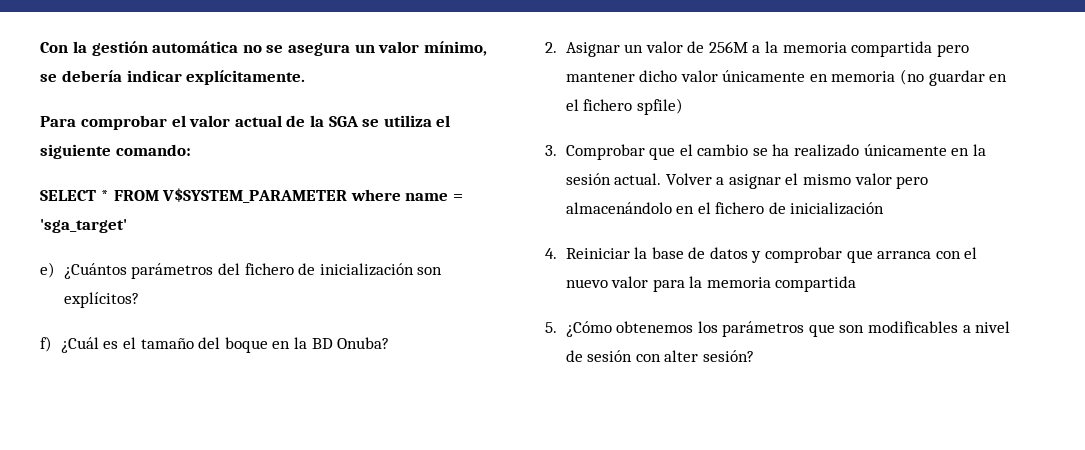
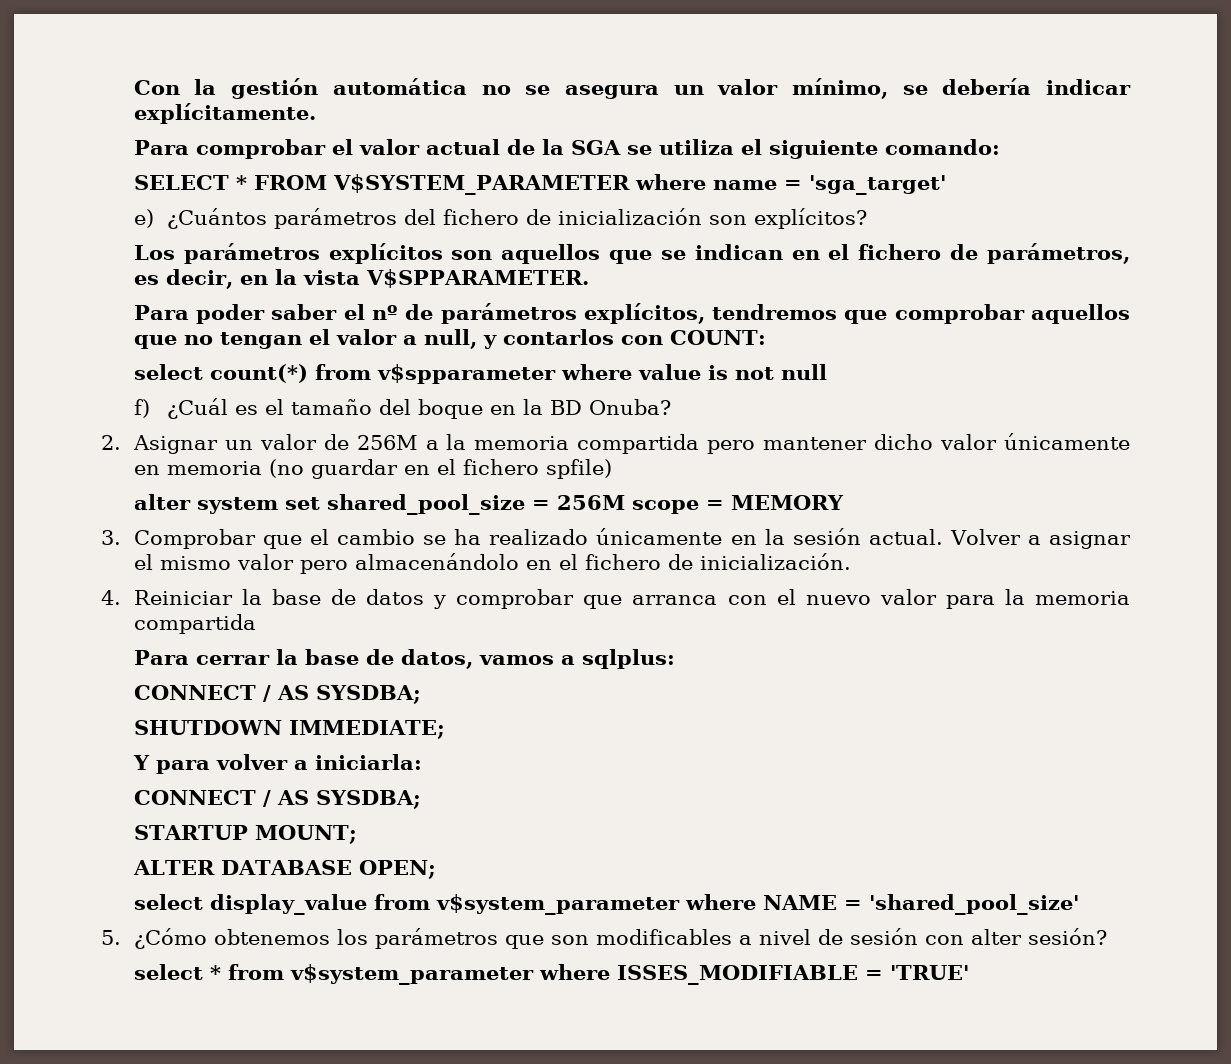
+ Los parámetros explícitos son aquellos que se indican en el fichero de parámetros, es decir, en la vista V$SPPARAMETER.
+ Para poder saber el nº de parámetros explícitos, tendremos que comprobar aquellos que no tengan el valor a null, y contarlos con COUNT:
+ select count(*) from v$spparameter where value is not null
+ alter system set shared_pool_size = 256M scope = MEMORY
- Volver a asignar el mismo valor pero almacenándolo en el fichero de inicialización
+ Volver a asignar el mismo valor pero almacenándolo en el fichero de inicialización.
+ Para cerrar la base de datos, vamos a sqlplus:
+ CONNECT / AS SYSDBA;
+ SHUTDOWN IMMEDIATE;
+ Y para volver a iniciarla:
+ CONNECT / AS SYSDBA;
+ STARTUP MOUNT;
+ ALTER DATABASE OPEN;
+ select display_value from v$system_parameter where NAME = 'shared_pool_size'
+ select * from v$system_parameter where ISSES_MODIFIABLE = 'TRUE'

